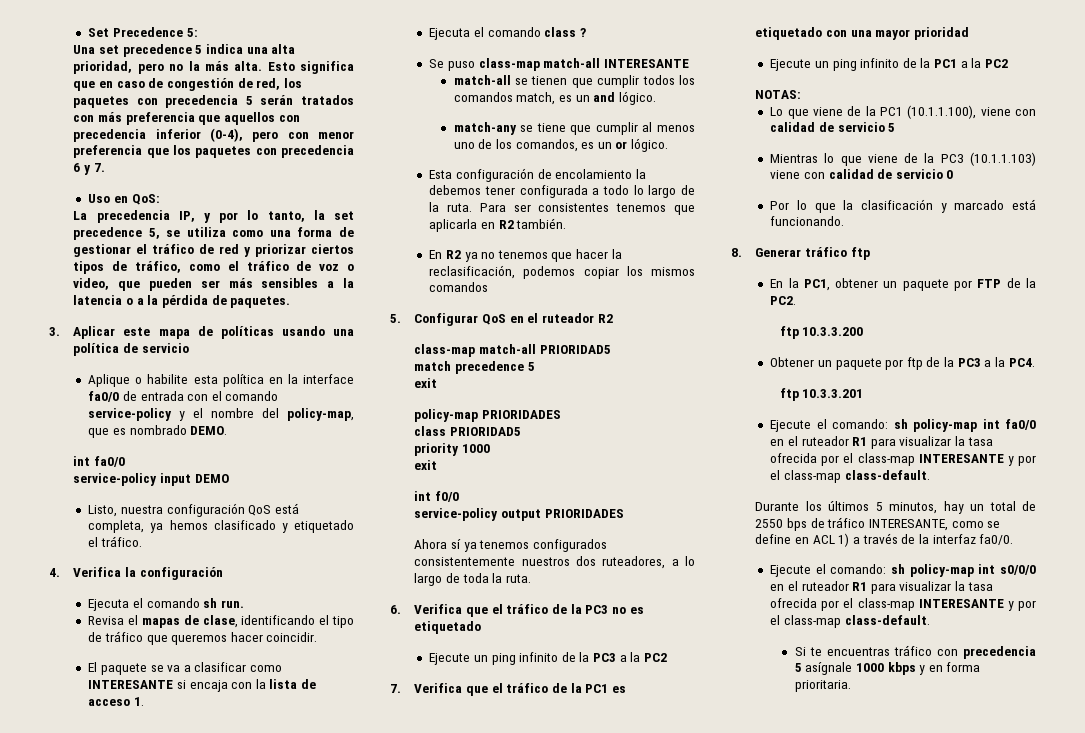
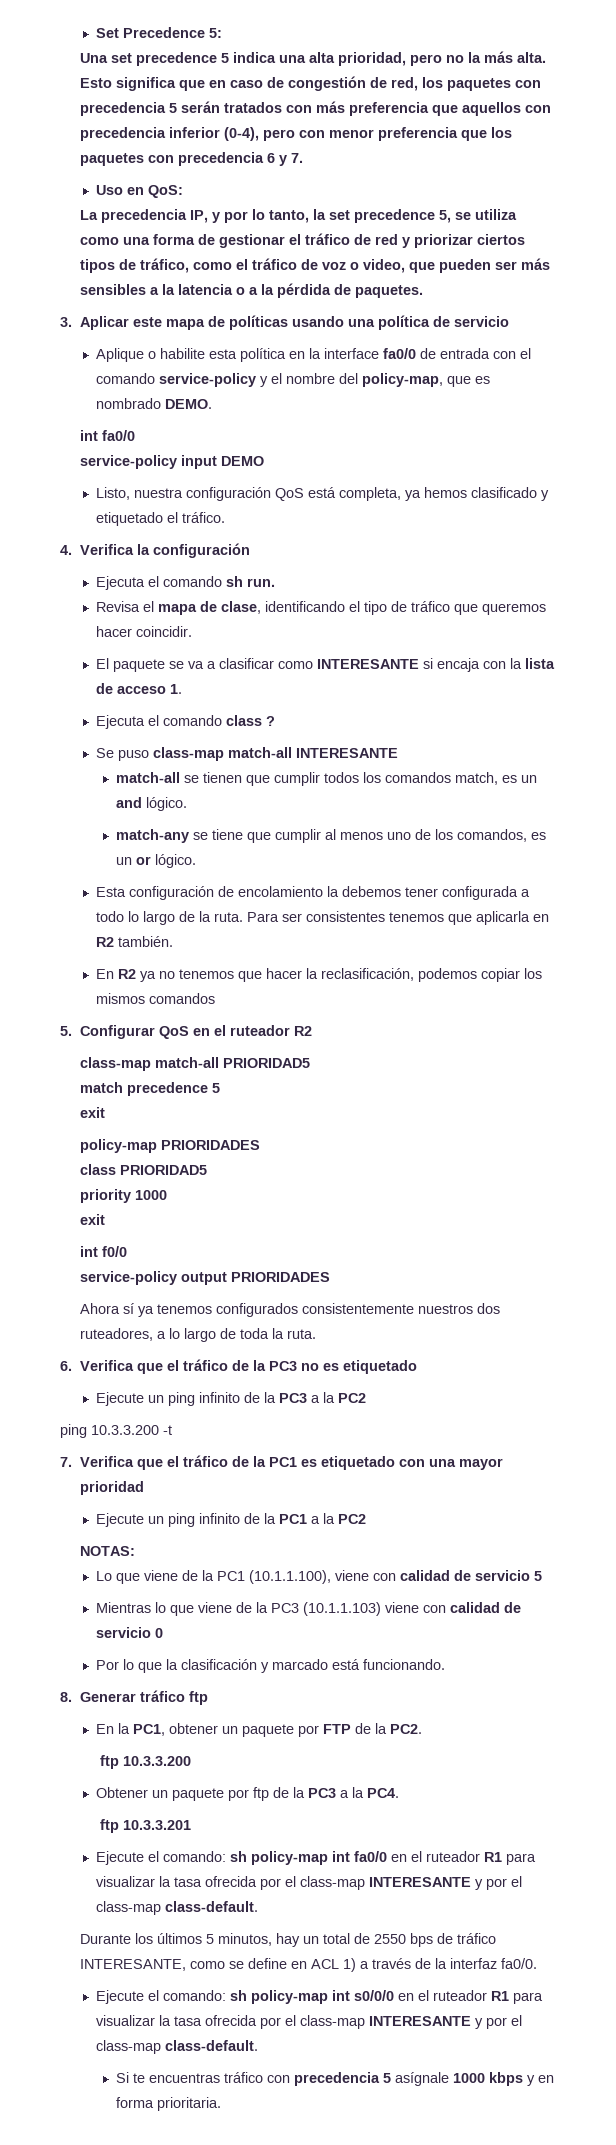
- Revisa el mapas de clase, identificando el tipo de tráfico que queremos hacer coincidir.
+ Revisa el mapa de clase, identificando el tipo de tráfico que queremos hacer coincidir.
+ ping 10.3.3.200 -t

